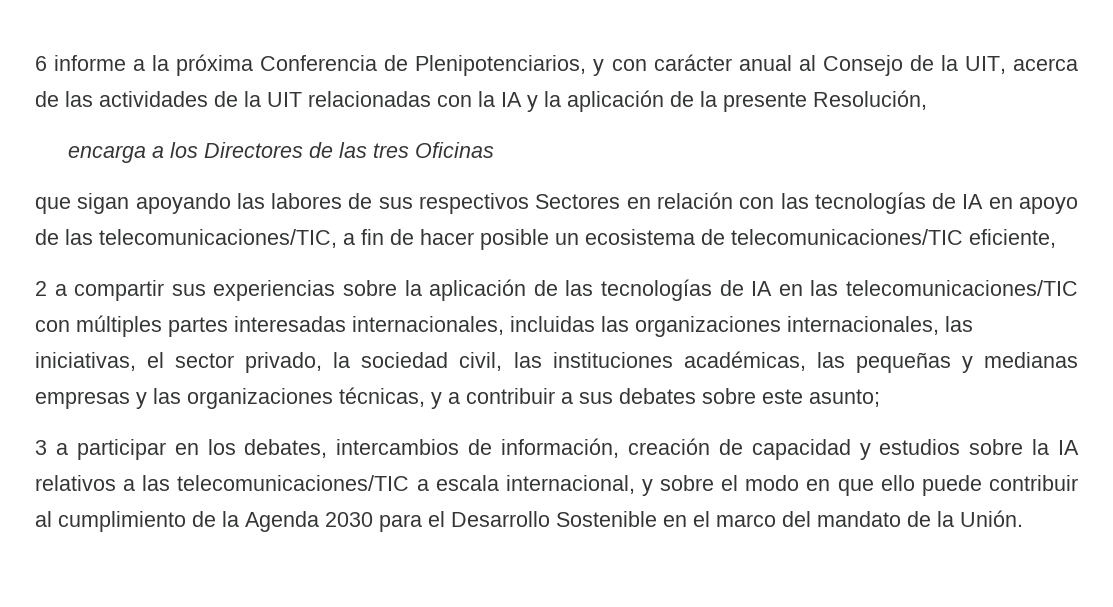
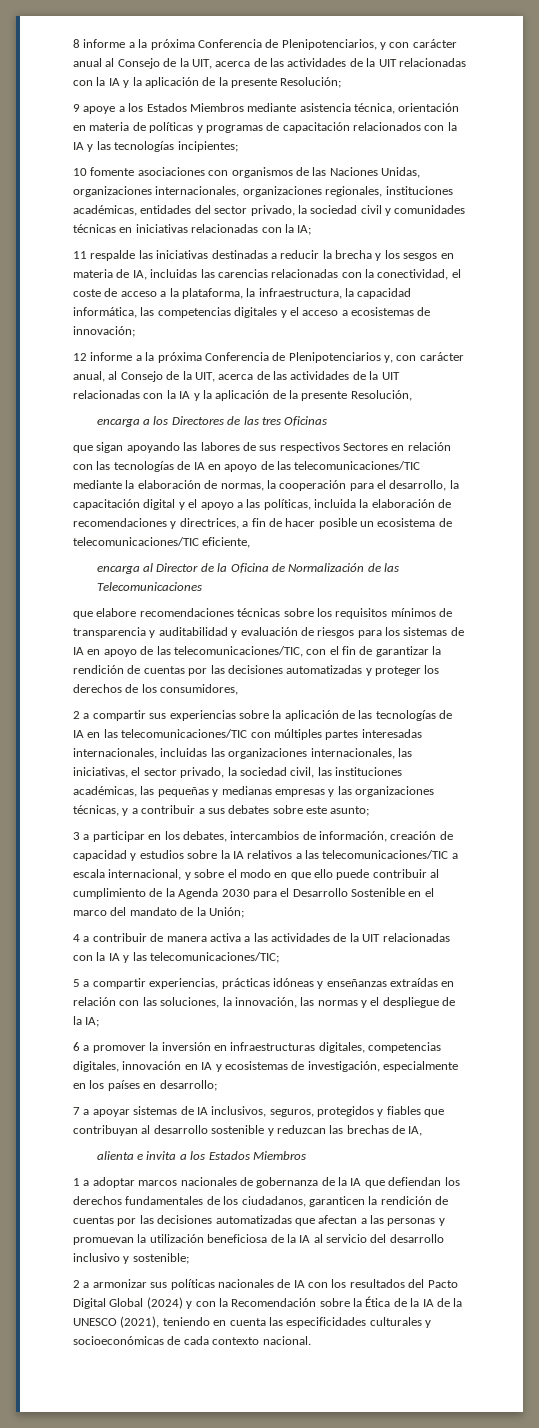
- 6 informe a la próxima Conferencia de Plenipotenciarios, y con carácter anual al Consejo de la UIT, acerca de las actividades de la UIT relacionadas con la IA y la aplicación de la presente Resolución,
+ 8 informe a la próxima Conferencia de Plenipotenciarios, y con carácter anual al Consejo de la UIT, acerca de las actividades de la UIT relacionadas con la IA y la aplicación de la presente Resolución;
+ 9 apoye a los Estados Miembros mediante asistencia técnica, orientación en materia de políticas y programas de capacitación relacionados con la IA y las tecnologías incipientes;
+ 10 fomente asociaciones con organismos de las Naciones Unidas, organizaciones internacionales, organizaciones regionales, instituciones académicas, entidades del sector privado, la sociedad civil y comunidades técnicas en iniciativas relacionadas con la IA;
+ 11 respalde las iniciativas destinadas a reducir la brecha y los sesgos en materia de IA, incluidas las carencias relacionadas con la conectividad, el coste de acceso a la plataforma, la infraestructura, la capacidad informática, las competencias digitales y el acceso a ecosistemas de innovación;
+ 12 informe a la próxima Conferencia de Plenipotenciarios y, con carácter anual, al Consejo de la UIT, acerca de las actividades de la UIT relacionadas con la IA y la aplicación de la presente Resolución,
- que sigan apoyando las labores de sus respectivos Sectores en relación con las tecnologías de IA en apoyo de las telecomunicaciones/TIC, a fin de hacer posible un ecosistema de telecomunicaciones/TIC eficiente,
+ que sigan apoyando las labores de sus respectivos Sectores en relación con las tecnologías de IA en apoyo de las telecomunicaciones/TIC mediante la elaboración de normas, la cooperación para el desarrollo, la capacitación digital y el apoyo a las políticas, incluida la elaboración de recomendaciones y directrices, a fin de hacer posible un ecosistema de telecomunicaciones/TIC eficiente,
+ encarga al Director de la Oficina de Normalización de las Telecomunicaciones
+ que elabore recomendaciones técnicas sobre los requisitos mínimos de transparencia y auditabilidad y evaluación de riesgos para los sistemas de IA en apoyo de las telecomunicaciones/TIC, con el fin de garantizar la rendición de cuentas por las decisiones automatizadas y proteger los derechos de los consumidores,
- 3 a participar en los debates, intercambios de información, creación de capacidad y estudios sobre la IA relativos a las telecomunicaciones/TIC a escala internacional, y sobre el modo en que ello puede contribuir al cumplimiento de la Agenda 2030 para el Desarrollo Sostenible en el marco del mandato de la Unión.
+ 3 a participar en los debates, intercambios de información, creación de capacidad y estudios sobre la IA relativos a las telecomunicaciones/TIC a escala internacional, y sobre el modo en que ello puede contribuir al cumplimiento de la Agenda 2030 para el Desarrollo Sostenible en el marco del mandato de la Unión;
+ 4 a contribuir de manera activa a las actividades de la UIT relacionadas con la IA y las telecomunicaciones/TIC;
+ 5 a compartir experiencias, prácticas idóneas y enseñanzas extraídas en relación con las soluciones, la innovación, las normas y el despliegue de la IA;
+ 6 a promover la inversión en infraestructuras digitales, competencias digitales, innovación en IA y ecosistemas de investigación, especialmente en los países en desarrollo;
+ 7 a apoyar sistemas de IA inclusivos, seguros, protegidos y fiables que contribuyan al desarrollo sostenible y reduzcan las brechas de IA,
+ alienta e invita a los Estados Miembros
+ 1 a adoptar marcos nacionales de gobernanza de la IA que defiendan los derechos fundamentales de los ciudadanos, garanticen la rendición de cuentas por las decisiones automatizadas que afectan a las personas y promuevan la utilización beneficiosa de la IA al servicio del desarrollo inclusivo y sostenible;
+ 2 a armonizar sus políticas nacionales de IA con los resultados del Pacto Digital Global (2024) y con la Recomendación sobre la Ética de la IA de la UNESCO (2021), teniendo en cuenta las especificidades culturales y socioeconómicas de cada contexto nacional.

